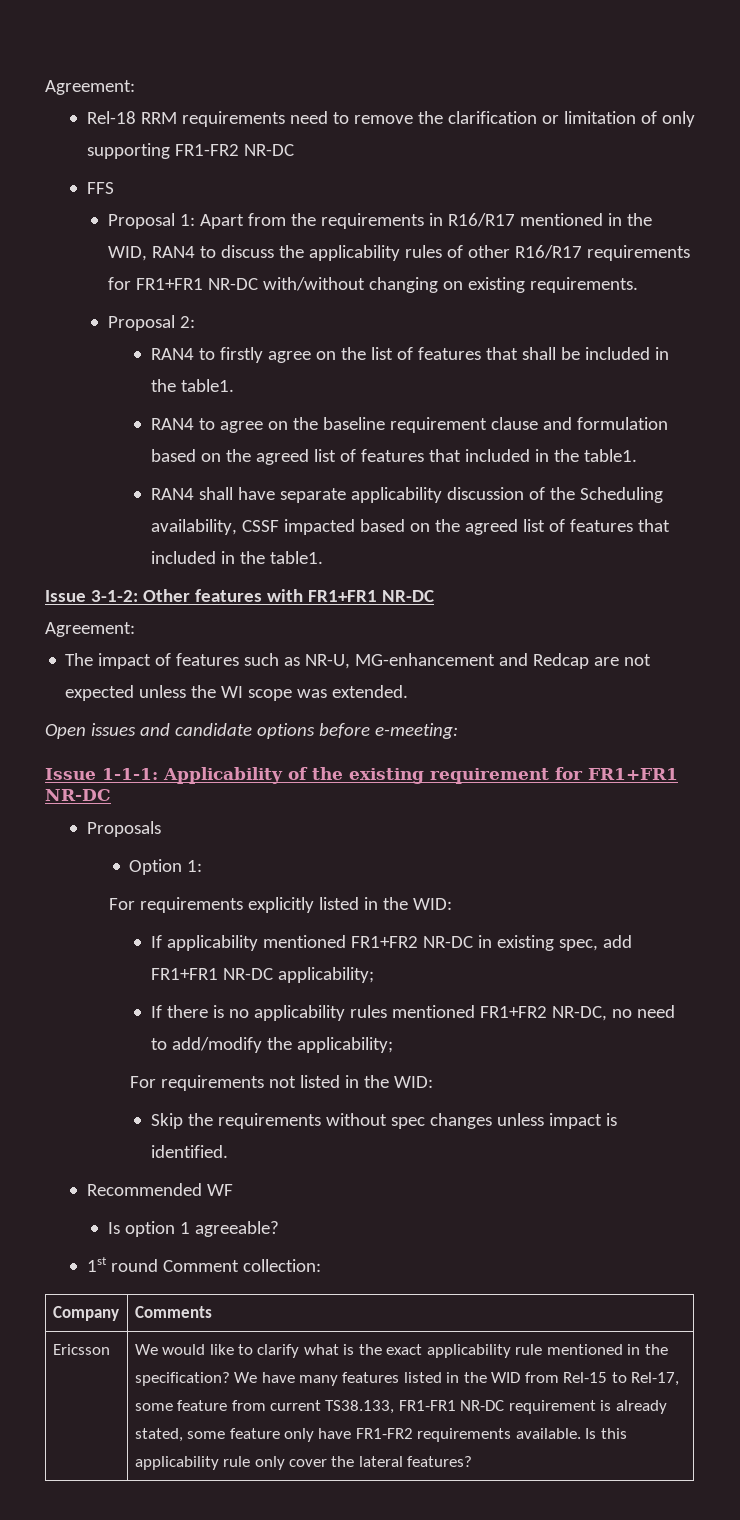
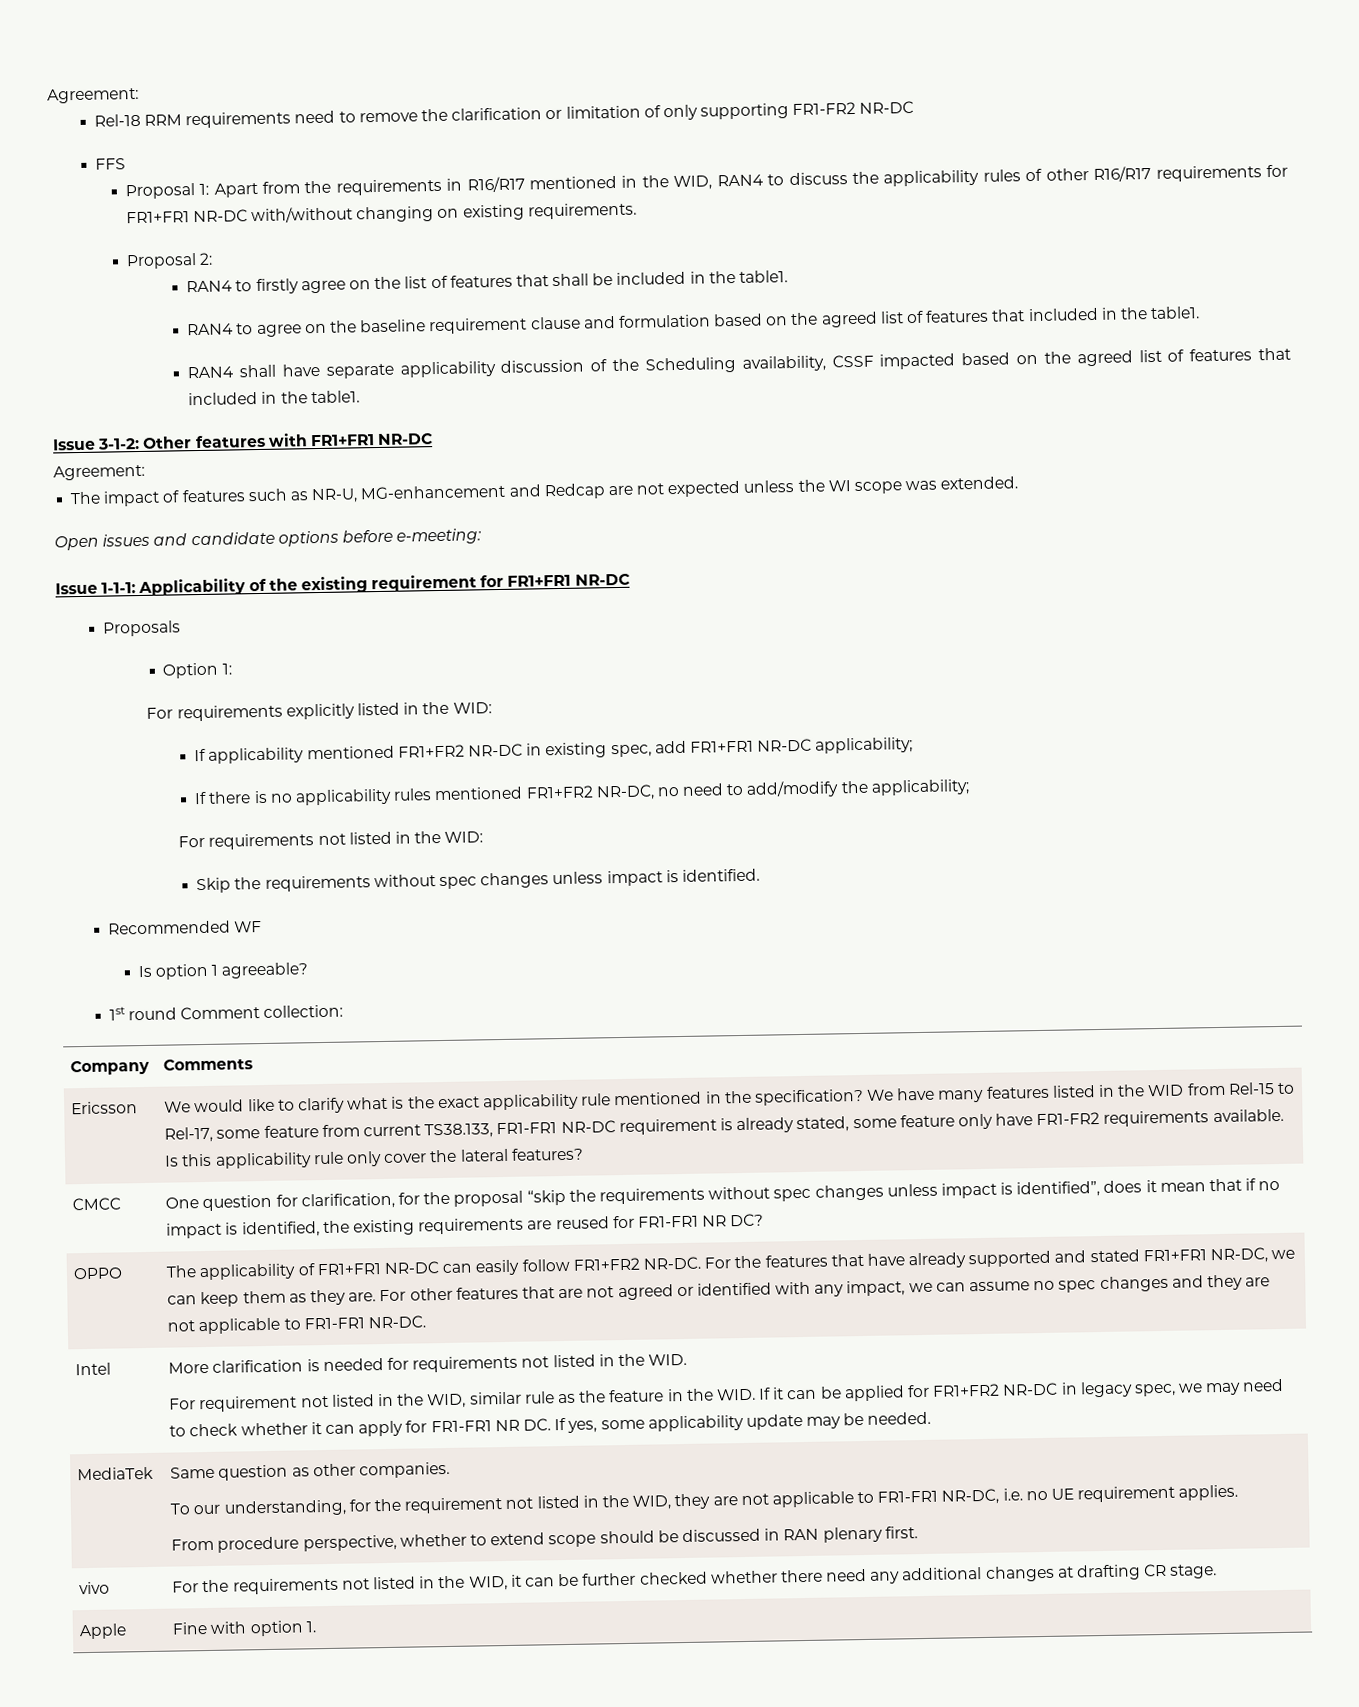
+ CMCC | One question for clarification, for the proposal “skip the requirements without spec changes unless impact is identified”, does it mean that if no impact is identified, the existing requirements are reused for FR1-FR1 NR DC?
+ OPPO | The applicability of FR1+FR1 NR-DC can easily follow FR1+FR2 NR-DC. For the features that have already supported and stated FR1+FR1 NR-DC, we can keep them as they are. For other features that are not agreed or identified with any impact, we can assume no spec changes and they are not applicable to FR1-FR1 NR-DC.
+ Intel | More clarification is needed for requirements not listed in the WID.
+ For requirement not listed in the WID, similar rule as the feature in the WID. If it can be applied for FR1+FR2 NR-DC in legacy spec, we may need to check whether it can apply for FR1-FR1 NR DC. If yes, some applicability update may be needed.
+ MediaTek | Same question as other companies.
+ To our understanding, for the requirement not listed in the WID, they are not applicable to FR1-FR1 NR-DC, i.e. no UE requirement applies.
+ From procedure perspective, whether to extend scope should be discussed in RAN plenary first.
+ vivo | For the requirements not listed in the WID, it can be further checked whether there need any additional changes at drafting CR stage.
+ Apple | Fine with option 1.

